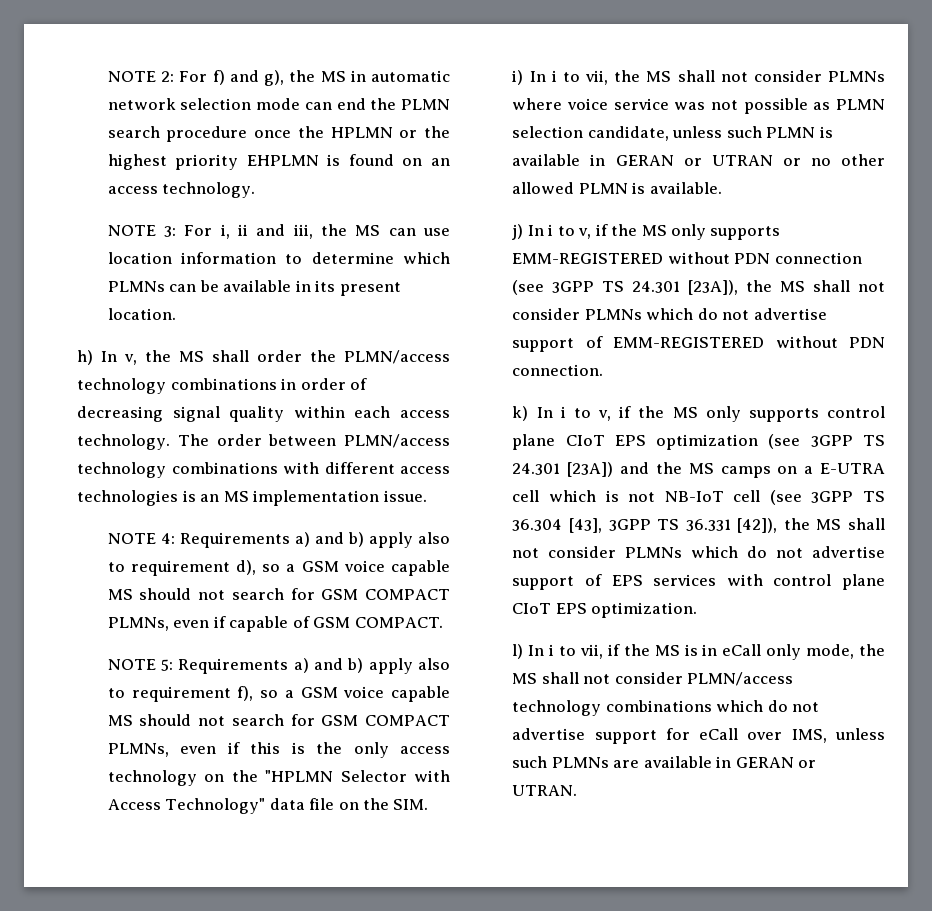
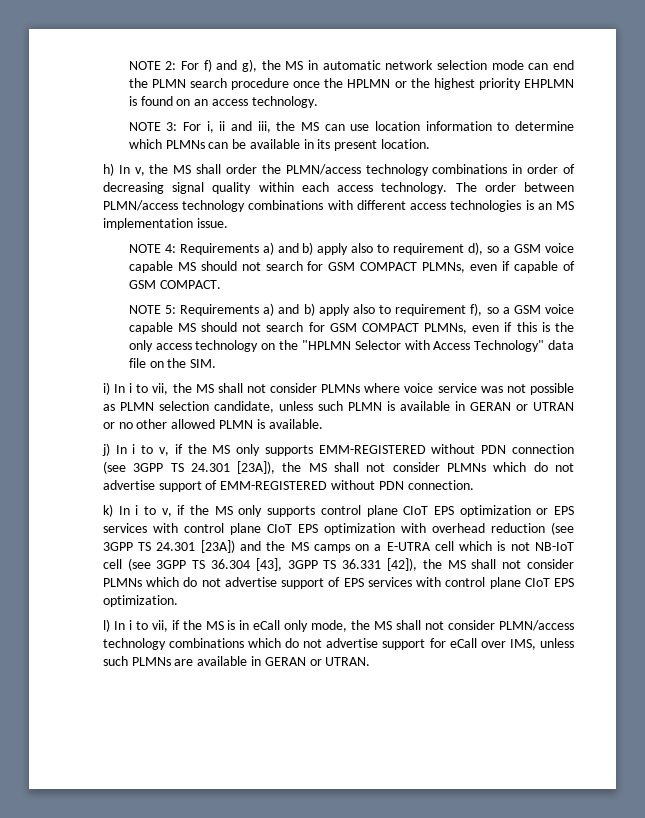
- k) In i to v, if the MS only supports control plane CIoT EPS optimization (see 3GPP TS 24.301 [23A]) and the MS camps on a E-UTRA cell which is not NB-IoT cell (see 3GPP TS 36.304 [43], 3GPP TS 36.331 [42]), the MS shall not consider PLMNs which do not advertise support of EPS services with control plane CIoT EPS optimization.
+ k) In i to v, if the MS only supports control plane CIoT EPS optimization or EPS services with control plane CIoT EPS optimization with overhead reduction (see 3GPP TS 24.301 [23A]) and the MS camps on a E-UTRA cell which is not NB-IoT cell (see 3GPP TS 36.304 [43], 3GPP TS 36.331 [42]), the MS shall not consider PLMNs which do not advertise support of EPS services with control plane CIoT EPS optimization.

